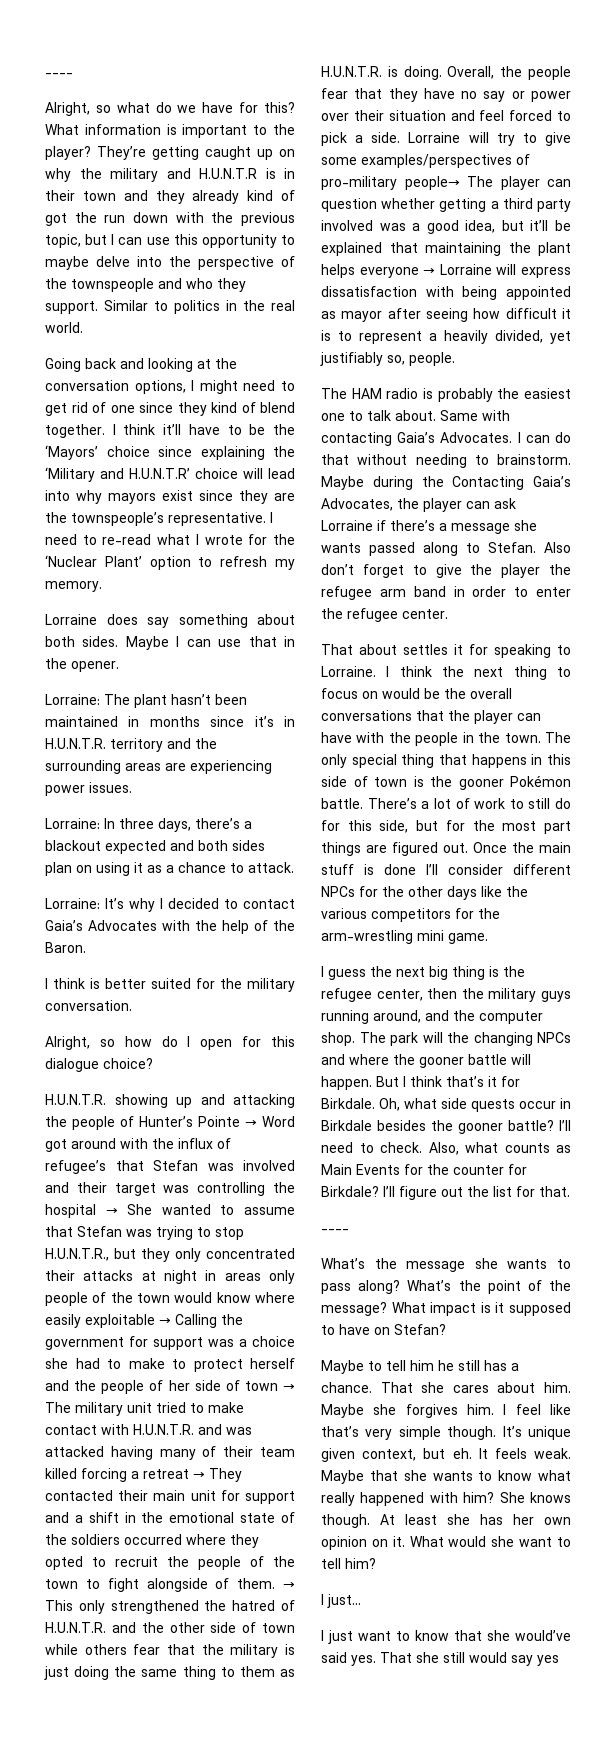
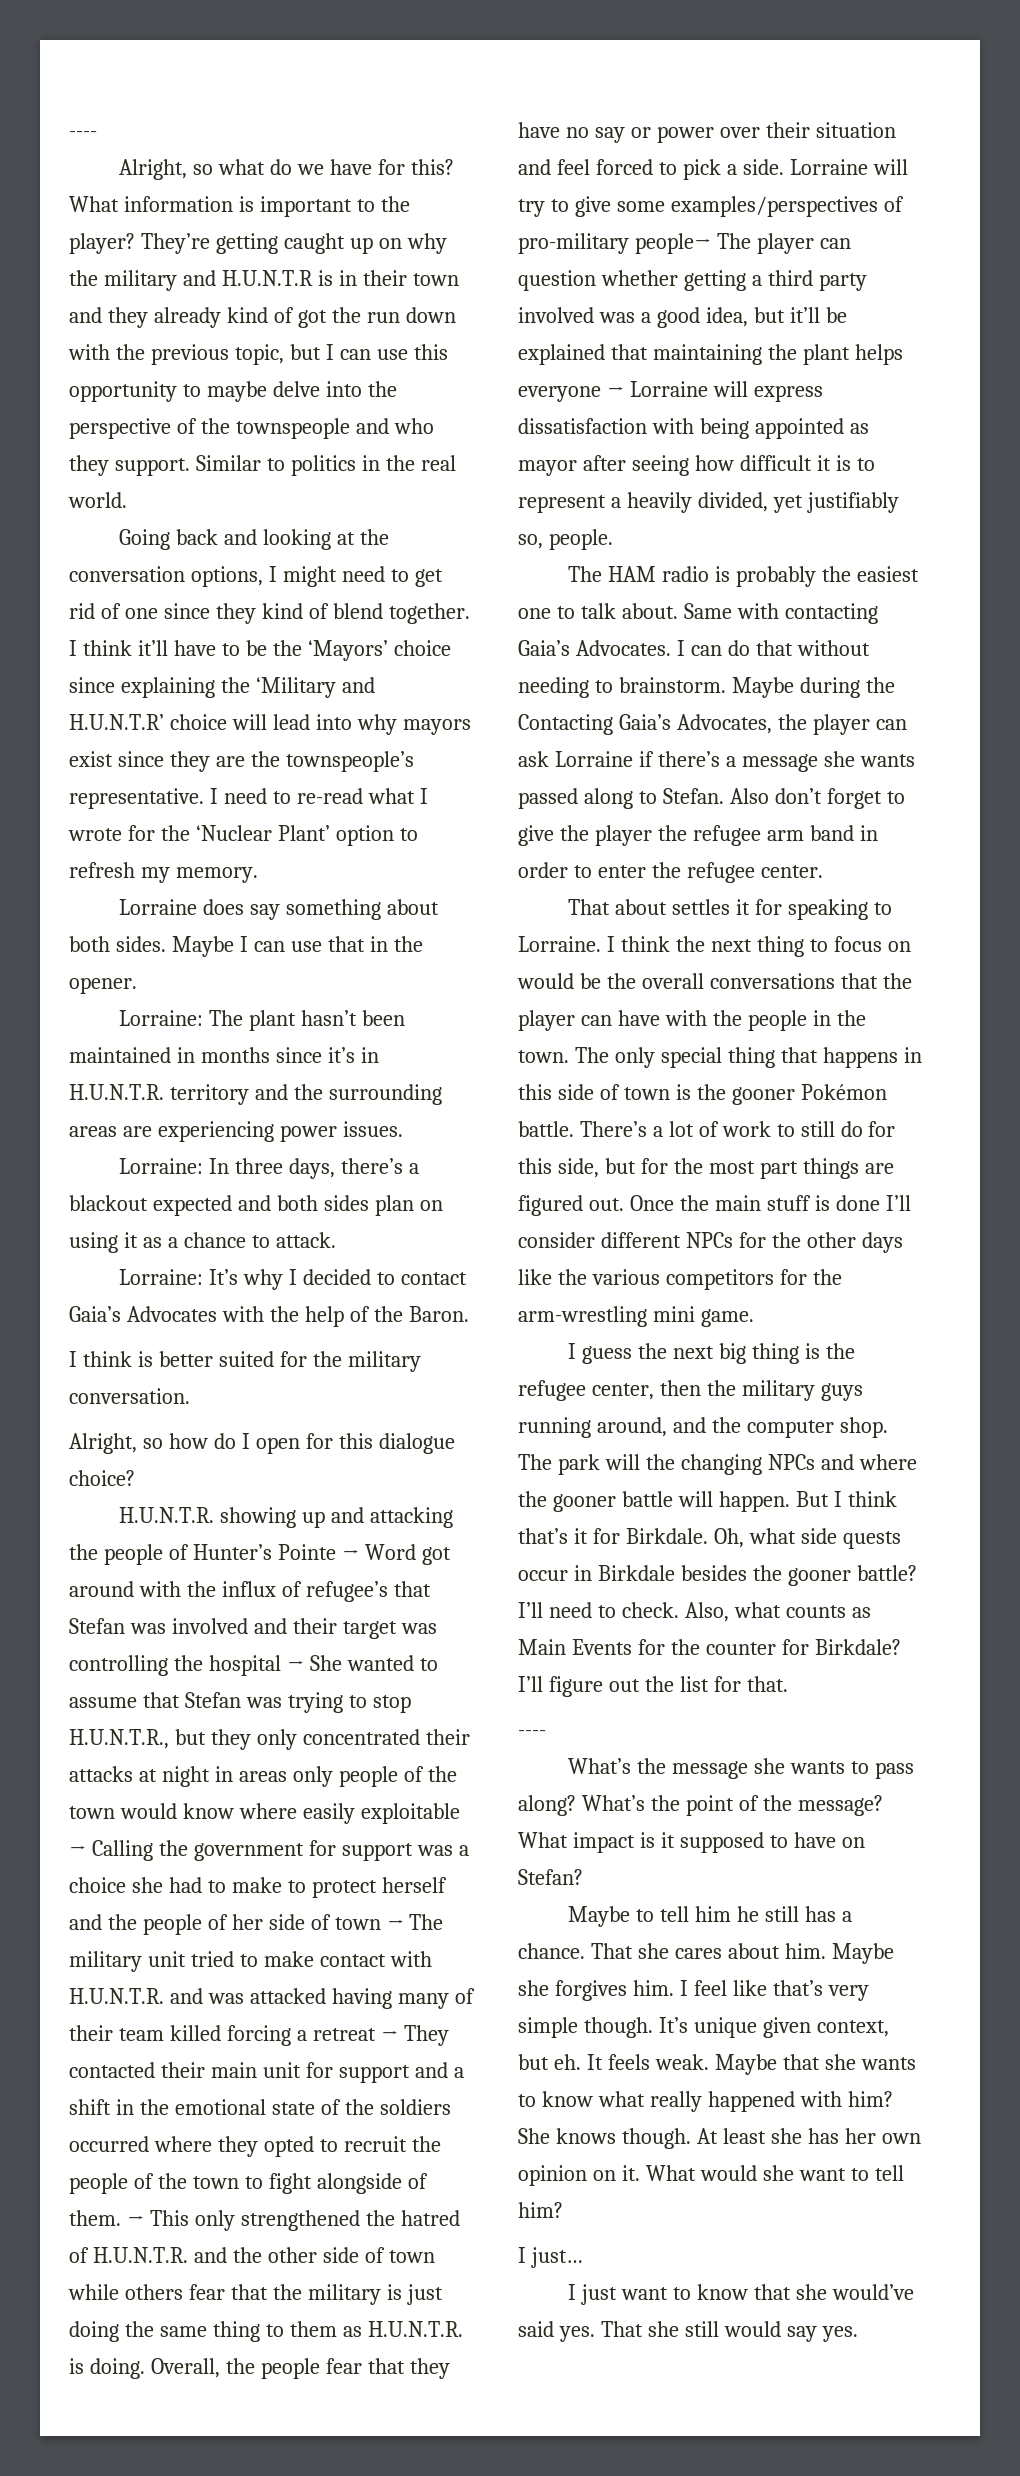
- That she still would say yes
+ That she still would say yes.

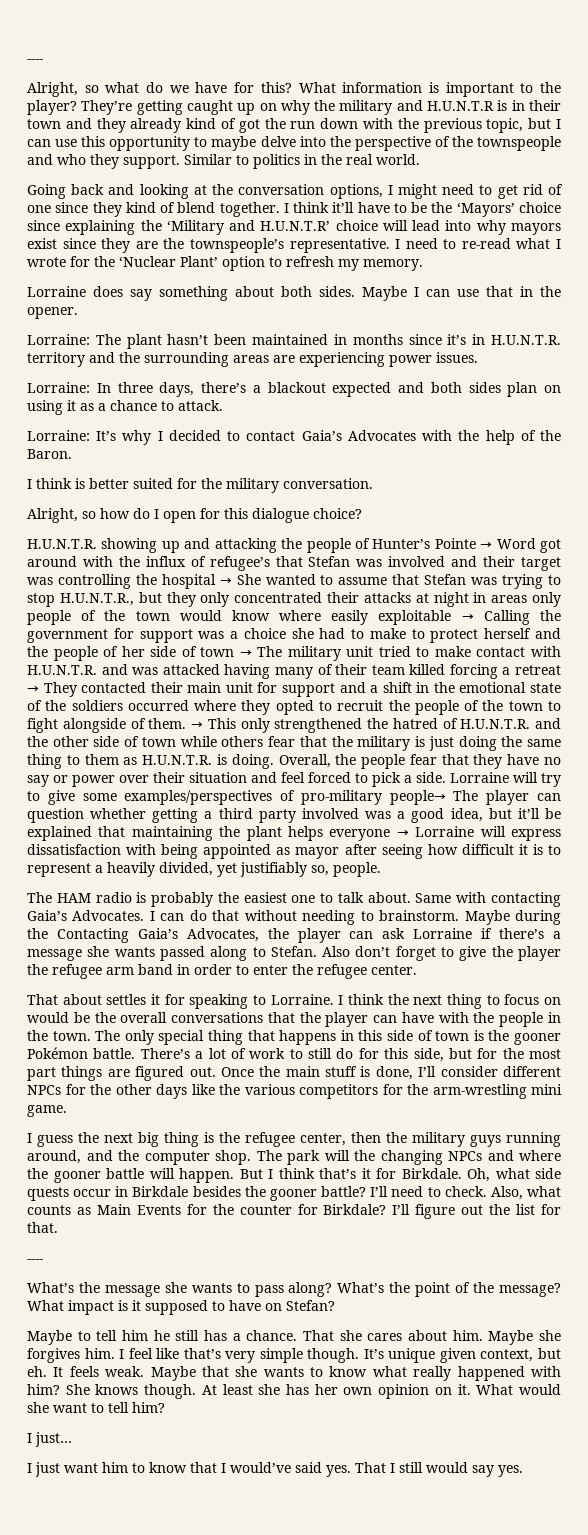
- Once the main stuff is done I’ll consider different NPCs for the other days like the various competitors for the arm-wrestling mini game.
+ Once the main stuff is done, I’ll consider different NPCs for the other days like the various competitors for the arm-wrestling mini game.
- I just want to know that she would’ve said yes.
+ I just want him to know that I would’ve said yes.
- That she still would say yes.
+ That I still would say yes.

